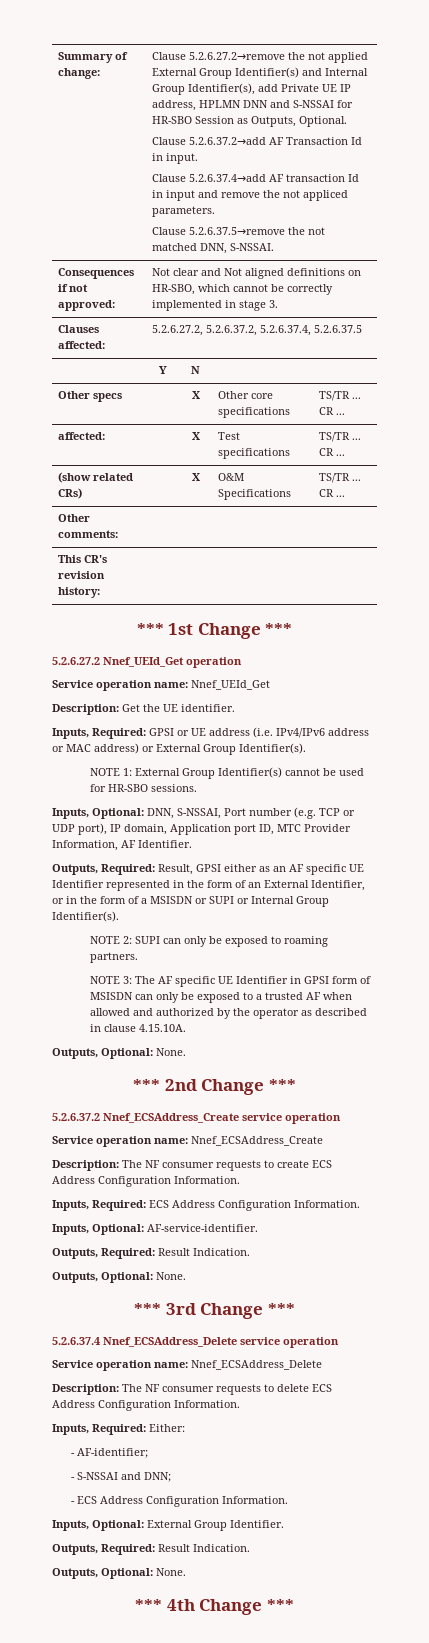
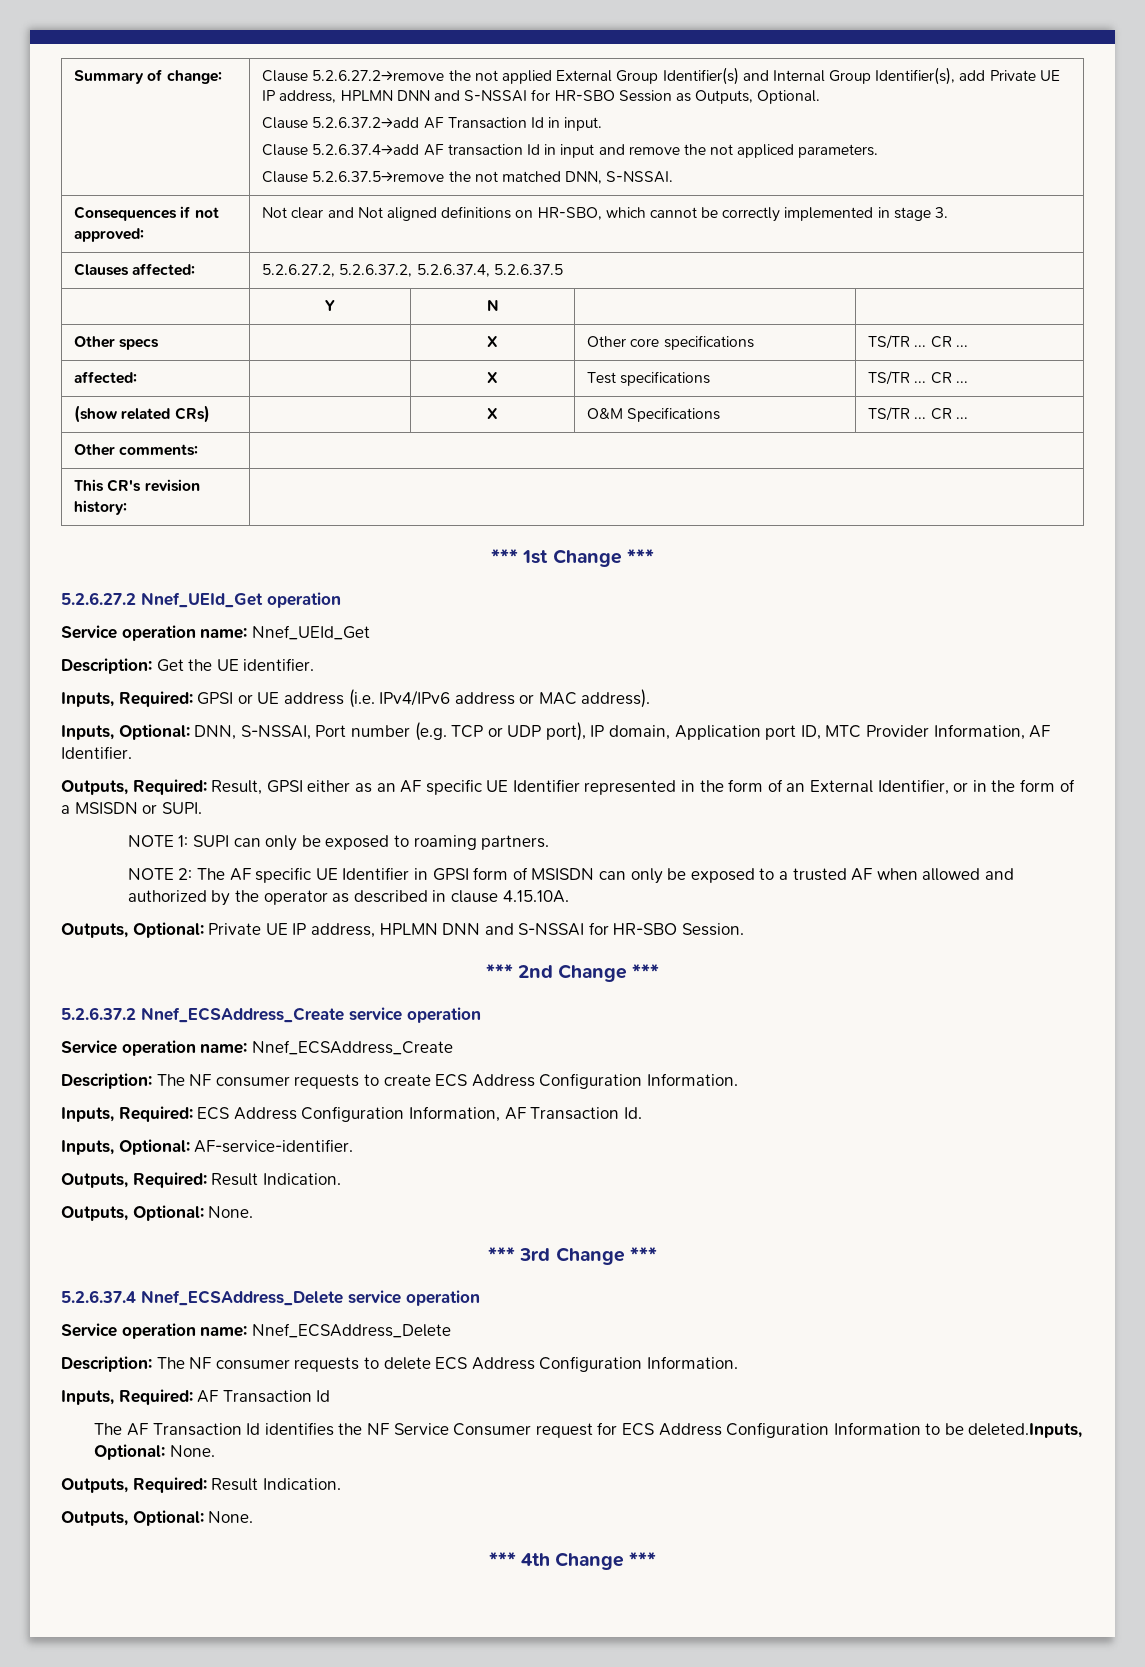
- Inputs, Required: GPSI or UE address (i.e. IPv4/IPv6 address or MAC address) or External Group Identifier(s).
- NOTE 1: External Group Identifier(s) cannot be used for HR-SBO sessions.
+ Inputs, Required: GPSI or UE address (i.e. IPv4/IPv6 address or MAC address).
- Outputs, Required: Result, GPSI either as an AF specific UE Identifier represented in the form of an External Identifier, or in the form of a MSISDN or SUPI or Internal Group Identifier(s).
- NOTE 2: SUPI can only be exposed to roaming partners.
+ Outputs, Required: Result, GPSI either as an AF specific UE Identifier represented in the form of an External Identifier, or in the form of a MSISDN or SUPI.
+ NOTE 1: SUPI can only be exposed to roaming partners.
- NOTE 3: The AF specific UE Identifier in GPSI form of MSISDN can only be exposed to a trusted AF when allowed and authorized by the operator as described in clause 4.15.10A.
- Outputs, Optional: None.
+ NOTE 2: The AF specific UE Identifier in GPSI form of MSISDN can only be exposed to a trusted AF when allowed and authorized by the operator as described in clause 4.15.10A.
+ Outputs, Optional: Private UE IP address, HPLMN DNN and S-NSSAI for HR-SBO Session.
- Inputs, Required: ECS Address Configuration Information.
+ Inputs, Required: ECS Address Configuration Information, AF Transaction Id.
- Inputs, Required: Either:
- - AF-identifier;
- - S-NSSAI and DNN;
- - ECS Address Configuration Information.
- Inputs, Optional: External Group Identifier.
+ Inputs, Required: AF Transaction Id
+ The AF Transaction Id identifies the NF Service Consumer request for ECS Address Configuration Information to be deleted.Inputs, Optional: None.

